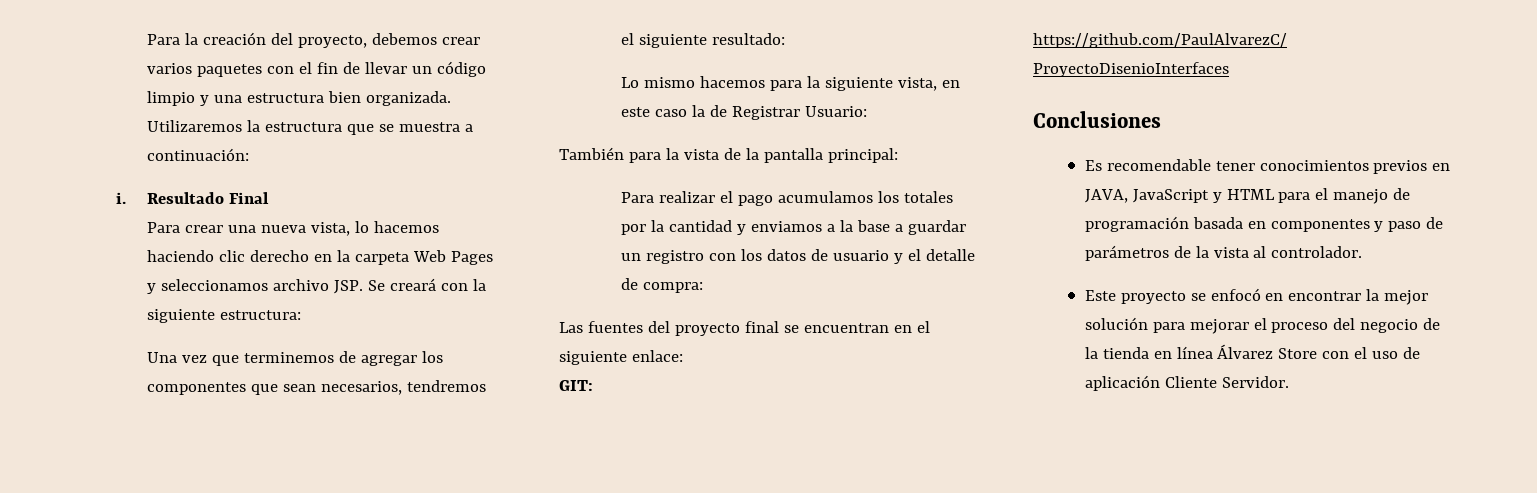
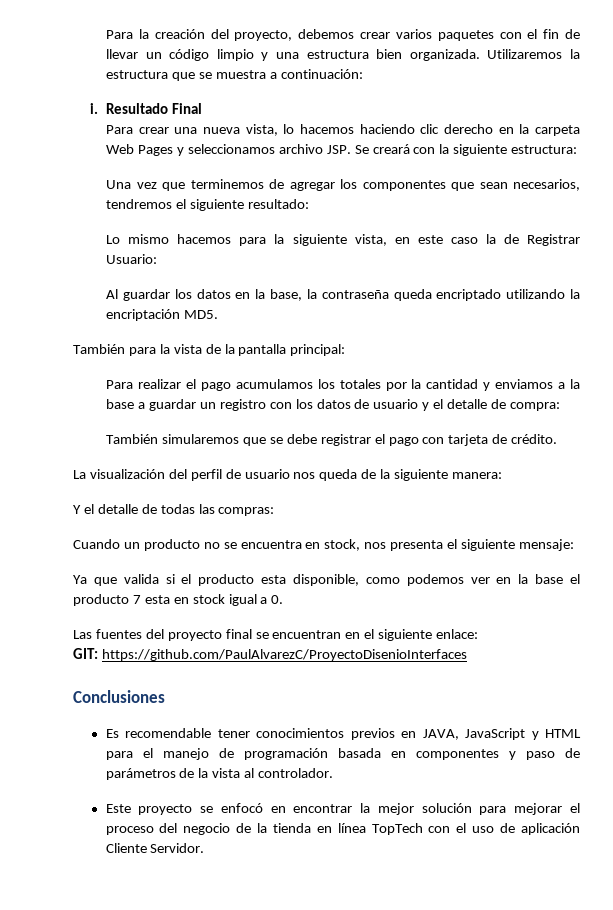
+ Al guardar los datos en la base, la contraseña queda encriptado utilizando la encriptación MD5.
+ También simularemos que se debe registrar el pago con tarjeta de crédito.
+ La visualización del perfil de usuario nos queda de la siguiente manera:
+ Y el detalle de todas las compras:
+ Cuando un producto no se encuentra en stock, nos presenta el siguiente mensaje:
+ Ya que valida si el producto esta disponible, como podemos ver en la base el producto 7 esta en stock igual a 0.
- Este proyecto se enfocó en encontrar la mejor solución para mejorar el proceso del negocio de la tienda en línea Álvarez Store con el uso de aplicación Cliente Servidor.
+ Este proyecto se enfocó en encontrar la mejor solución para mejorar el proceso del negocio de la tienda en línea TopTech con el uso de aplicación Cliente Servidor.

